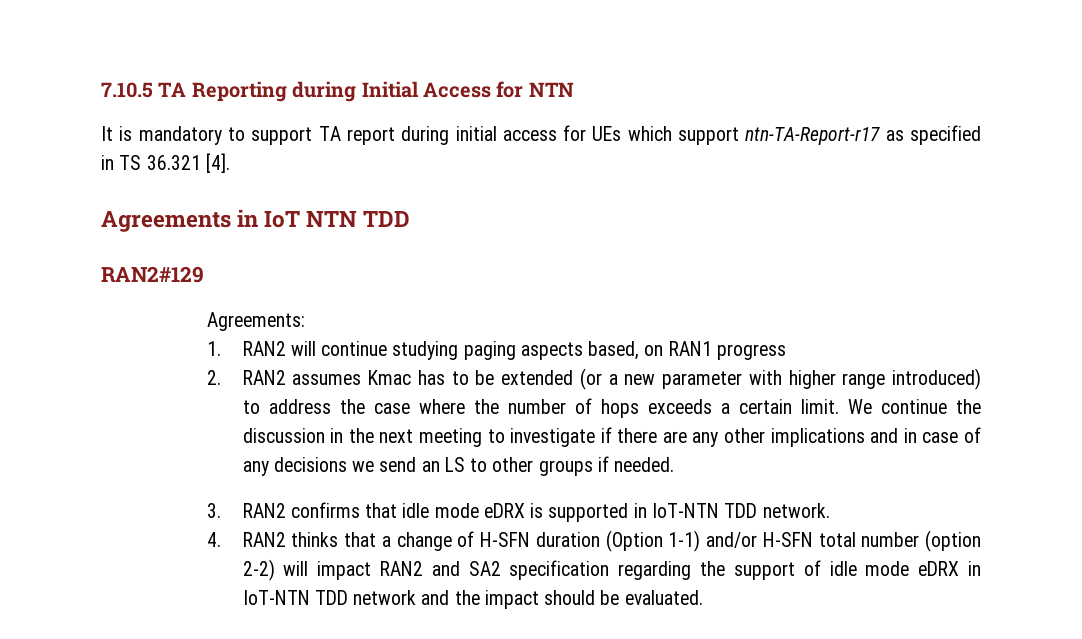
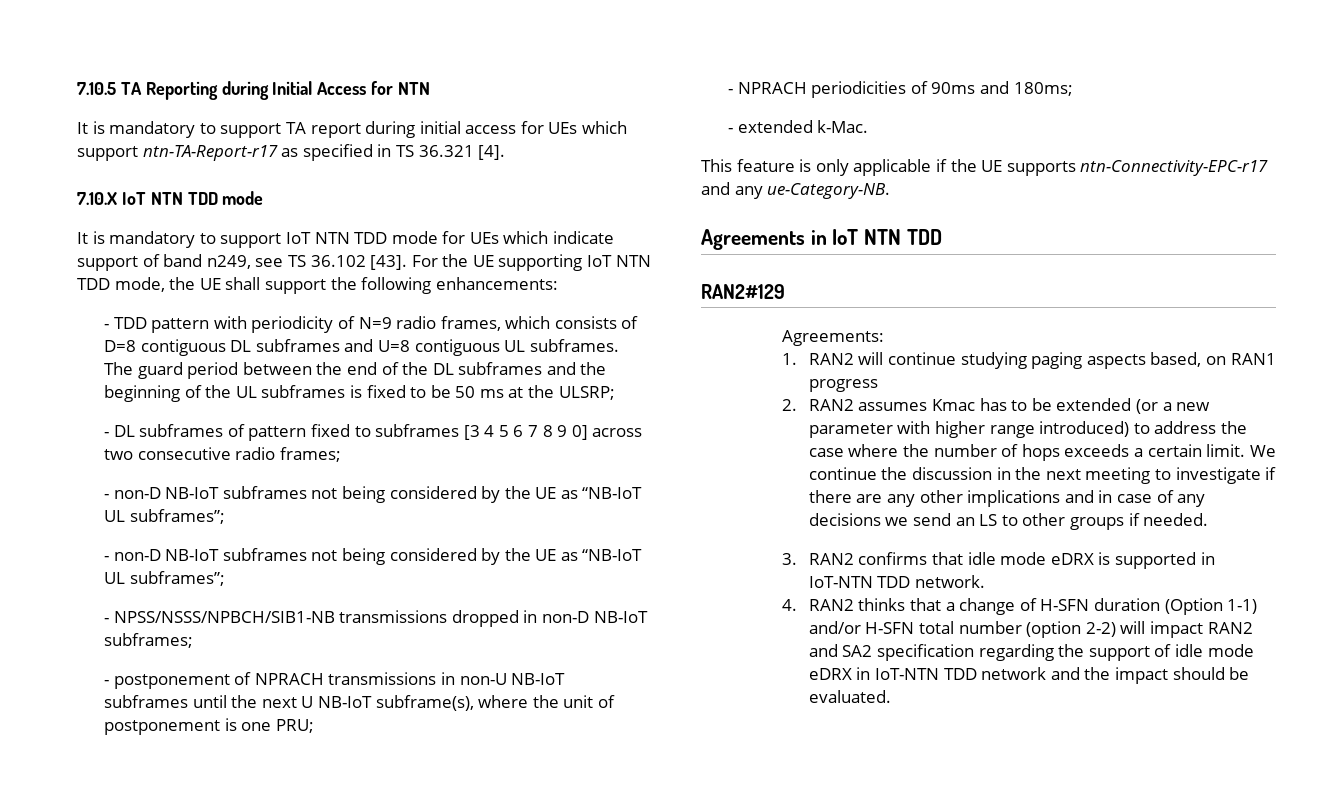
+ 7.10.X IoT NTN TDD mode
+ It is mandatory to support IoT NTN TDD mode for UEs which indicate support of band n249, see TS 36.102 [43]. For the UE supporting IoT NTN TDD mode, the UE shall support the following enhancements:
+ - TDD pattern with periodicity of N=9 radio frames, which consists of D=8 contiguous DL subframes and U=8 contiguous UL subframes. The guard period between the end of the DL subframes and the beginning of the UL subframes is fixed to be 50 ms at the ULSRP;
+ - DL subframes of pattern fixed to subframes [3 4 5 6 7 8 9 0] across two consecutive radio frames;
+ - non-D NB-IoT subframes not being considered by the UE as “NB-IoT UL subframes”;
+ - non-D NB-IoT subframes not being considered by the UE as “NB-IoT UL subframes”;
+ - NPSS/NSSS/NPBCH/SIB1-NB transmissions dropped in non-D NB-IoT subframes;
+ - postponement of NPRACH transmissions in non-U NB-IoT subframes until the next U NB-IoT subframe(s), where the unit of postponement is one PRU;
+ - NPRACH periodicities of 90ms and 180ms;
+ - extended k-Mac.
+ This feature is only applicable if the UE supports ntn-Connectivity-EPC-r17 and any ue-Category-NB.

